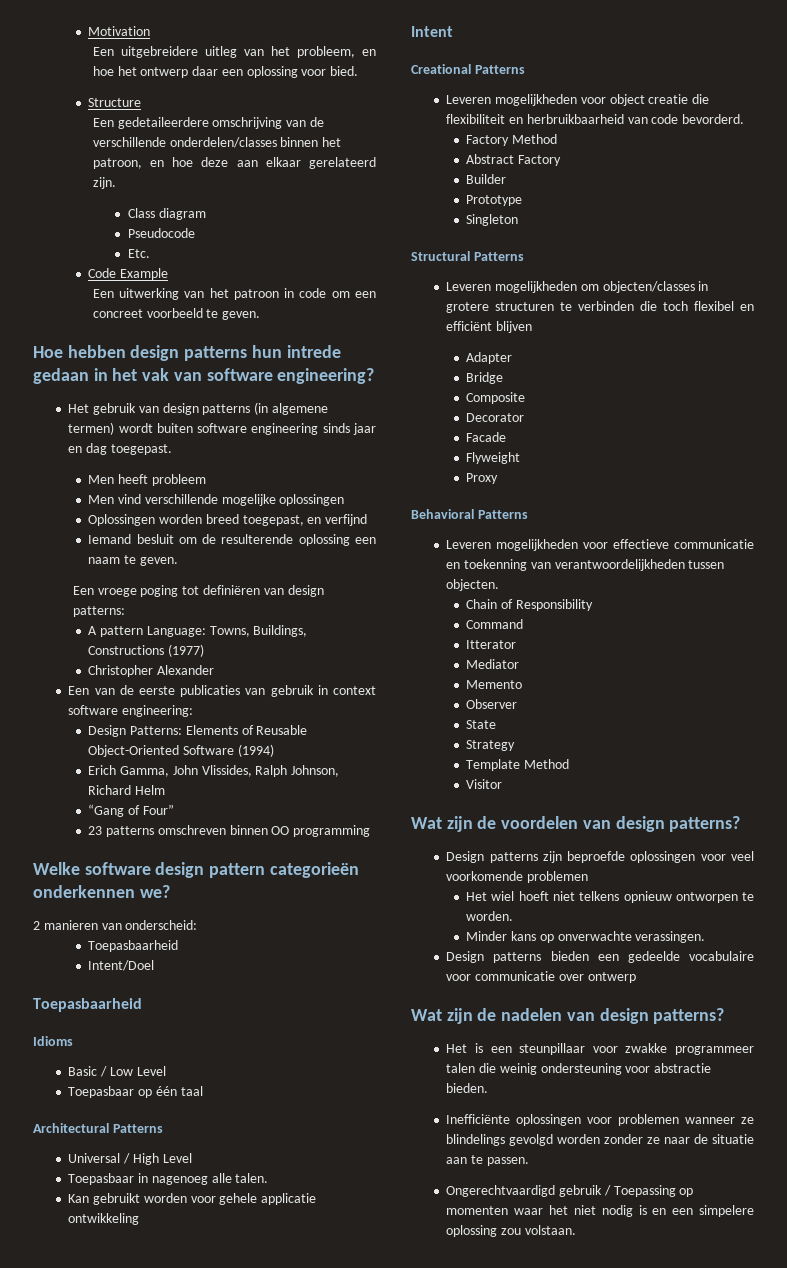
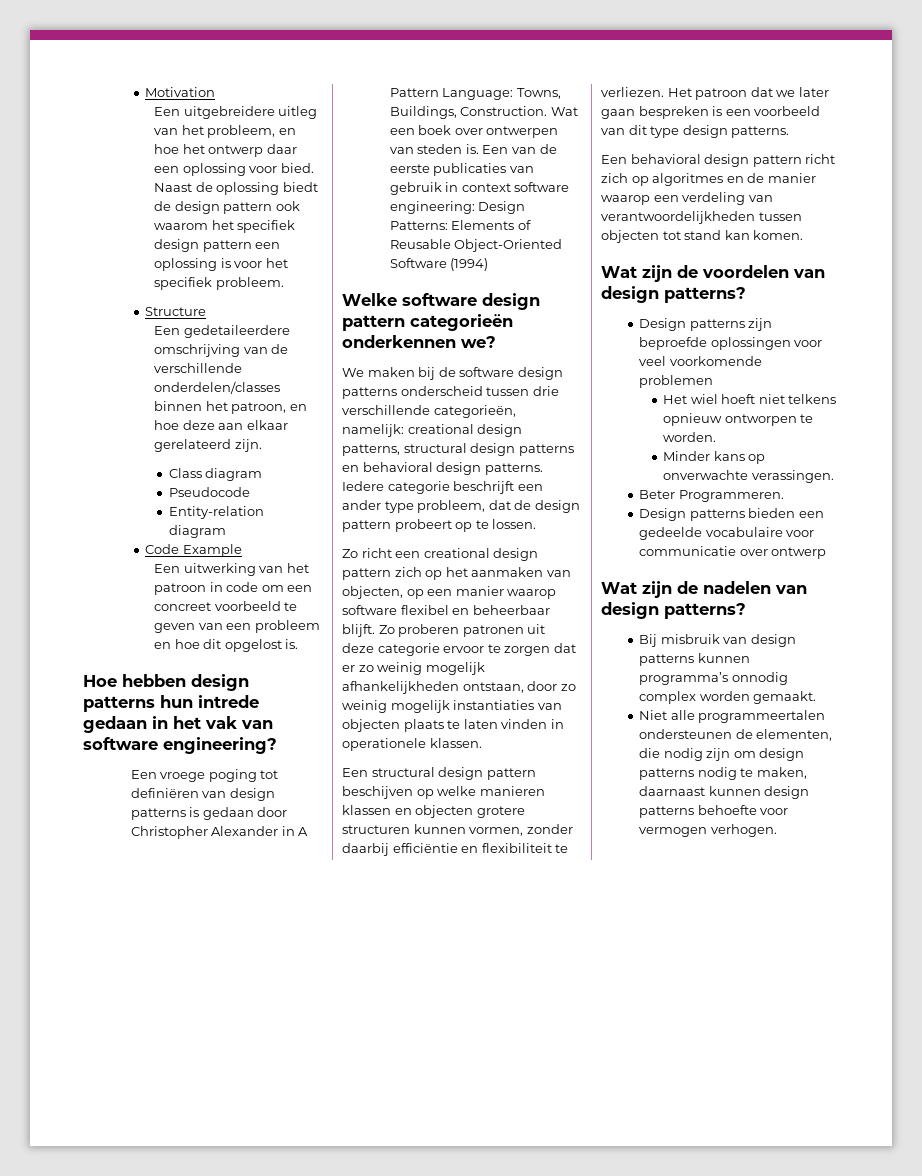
+ Naast de oplossing biedt de design pattern ook waarom het specifiek design pattern een oplossing is voor het specifiek probleem.
- Etc.
+ Entity-relation diagram
- Een uitwerking van het patroon in code om een concreet voorbeeld te geven.
+ Een uitwerking van het patroon in code om een concreet voorbeeld te geven van een probleem en hoe dit opgelost is.
- Het gebruik van design patterns (in algemene termen) wordt buiten software engineering sinds jaar en dag toegepast.
- Men heeft probleem
- Men vind verschillende mogelijke oplossingen
- Oplossingen worden breed toegepast, en verfijnd
- Iemand besluit om de resulterende oplossing een naam te geven.
- Een vroege poging tot definiëren van design patterns:
- A pattern Language: Towns, Buildings, Constructions (1977)
- Christopher Alexander
- Een van de eerste publicaties van gebruik in context software engineering:
- Design Patterns: Elements of Reusable Object-Oriented Software (1994)
+ Een vroege poging tot definiëren van design patterns is gedaan door Christopher Alexander in A Pattern Language: Towns, Buildings, Construction. Wat een boek over ontwerpen van steden is. Een van de eerste publicaties van gebruik in context software engineering: Design Patterns: Elements of Reusable Object-Oriented Software (1994)
- Erich Gamma, John Vlissides, Ralph Johnson, Richard Helm
- “Gang of Four”
- 23 patterns omschreven binnen OO programming
- 2 manieren van onderscheid:
- Toepasbaarheid
- Intent/Doel
- Toepasbaarheid
- Idioms
- Basic / Low Level
- Toepasbaar op één taal
- Architectural Patterns
- Universal / High Level
- Toepasbaar in nagenoeg alle talen.
- Kan gebruikt worden voor gehele applicatie ontwikkeling
- Intent
- Creational Patterns
- Leveren mogelijkheden voor object creatie die flexibiliteit en herbruikbaarheid van code bevorderd.
- Factory Method
- Abstract Factory
- Builder
- Prototype
- Singleton
- Structural Patterns
- Leveren mogelijkheden om objecten/classes in grotere structuren te verbinden die toch flexibel en efficiënt blijven
- Adapter
- Bridge
- Composite
- Decorator
- Facade
- Flyweight
- Proxy
- Behavioral Patterns
- Leveren mogelijkheden voor effectieve communicatie en toekenning van verantwoordelijkheden tussen objecten.
- Chain of Responsibility
- Command
- Itterator
- Mediator
- Memento
- Observer
- State
- Strategy
- Template Method
- Visitor
+ We maken bij de software design patterns onderscheid tussen drie verschillende categorieën, namelijk: creational design patterns, structural design patterns en behavioral design patterns. Iedere categorie beschrijft een ander type probleem, dat de design pattern probeert op te lossen.
+ Zo richt een creational design pattern zich op het aanmaken van objecten, op een manier waarop software flexibel en beheerbaar blijft. Zo proberen patronen uit deze categorie ervoor te zorgen dat er zo weinig mogelijk afhankelijkheden ontstaan, door zo weinig mogelijk instantiaties van objecten plaats te laten vinden in operationele klassen.
+ Een structural design pattern beschijven op welke manieren klassen en objecten grotere structuren kunnen vormen, zonder daarbij efficiëntie en flexibiliteit te verliezen. Het patroon dat we later gaan bespreken is een voorbeeld van dit type design patterns.
+ Een behavioral design pattern richt zich op algoritmes en de manier waarop een verdeling van verantwoordelijkheden tussen objecten tot stand kan komen.
+ Beter Programmeren.
- Het is een steunpillaar voor zwakke programmeer talen die weinig ondersteuning voor abstractie bieden.
- Inefficiënte oplossingen voor problemen wanneer ze blindelings gevolgd worden zonder ze naar de situatie aan te passen.
- Ongerechtvaardigd gebruik / Toepassing op momenten waar het niet nodig is en een simpelere oplossing zou volstaan.
+ Bij misbruik van design patterns kunnen programma’s onnodig complex worden gemaakt.
+ Niet alle programmeertalen ondersteunen de elementen, die nodig zijn om design patterns nodig te maken, daarnaast kunnen design patterns behoefte voor vermogen verhogen.

